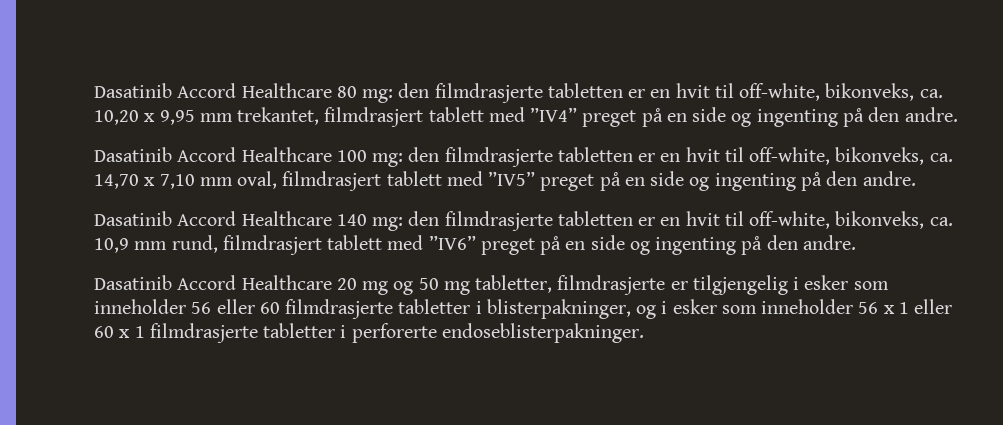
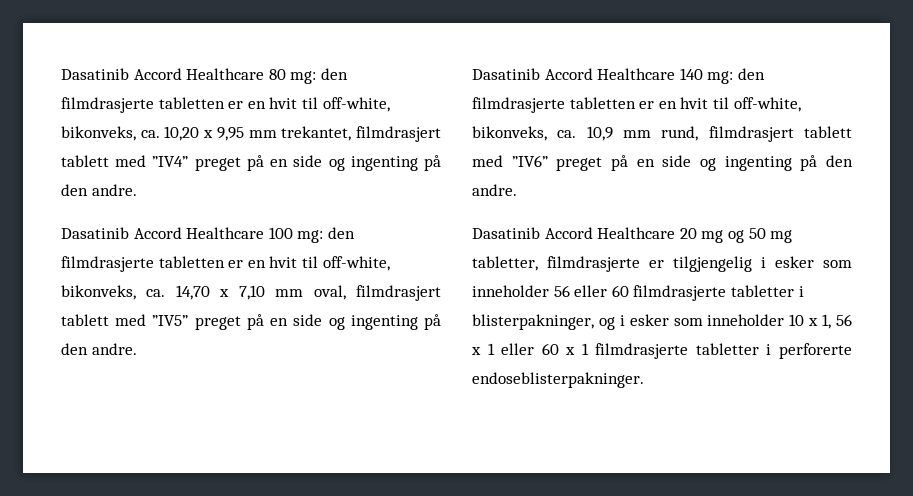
- Dasatinib Accord Healthcare 20 mg og 50 mg tabletter, filmdrasjerte er tilgjengelig i esker som inneholder 56 eller 60 filmdrasjerte tabletter i blisterpakninger, og i esker som inneholder 56 x 1 eller 60 x 1 filmdrasjerte tabletter i perforerte endoseblisterpakninger.
+ Dasatinib Accord Healthcare 20 mg og 50 mg tabletter, filmdrasjerte er tilgjengelig i esker som inneholder 56 eller 60 filmdrasjerte tabletter i blisterpakninger, og i esker som inneholder 10 x 1, 56 x 1 eller 60 x 1 filmdrasjerte tabletter i perforerte endoseblisterpakninger.

